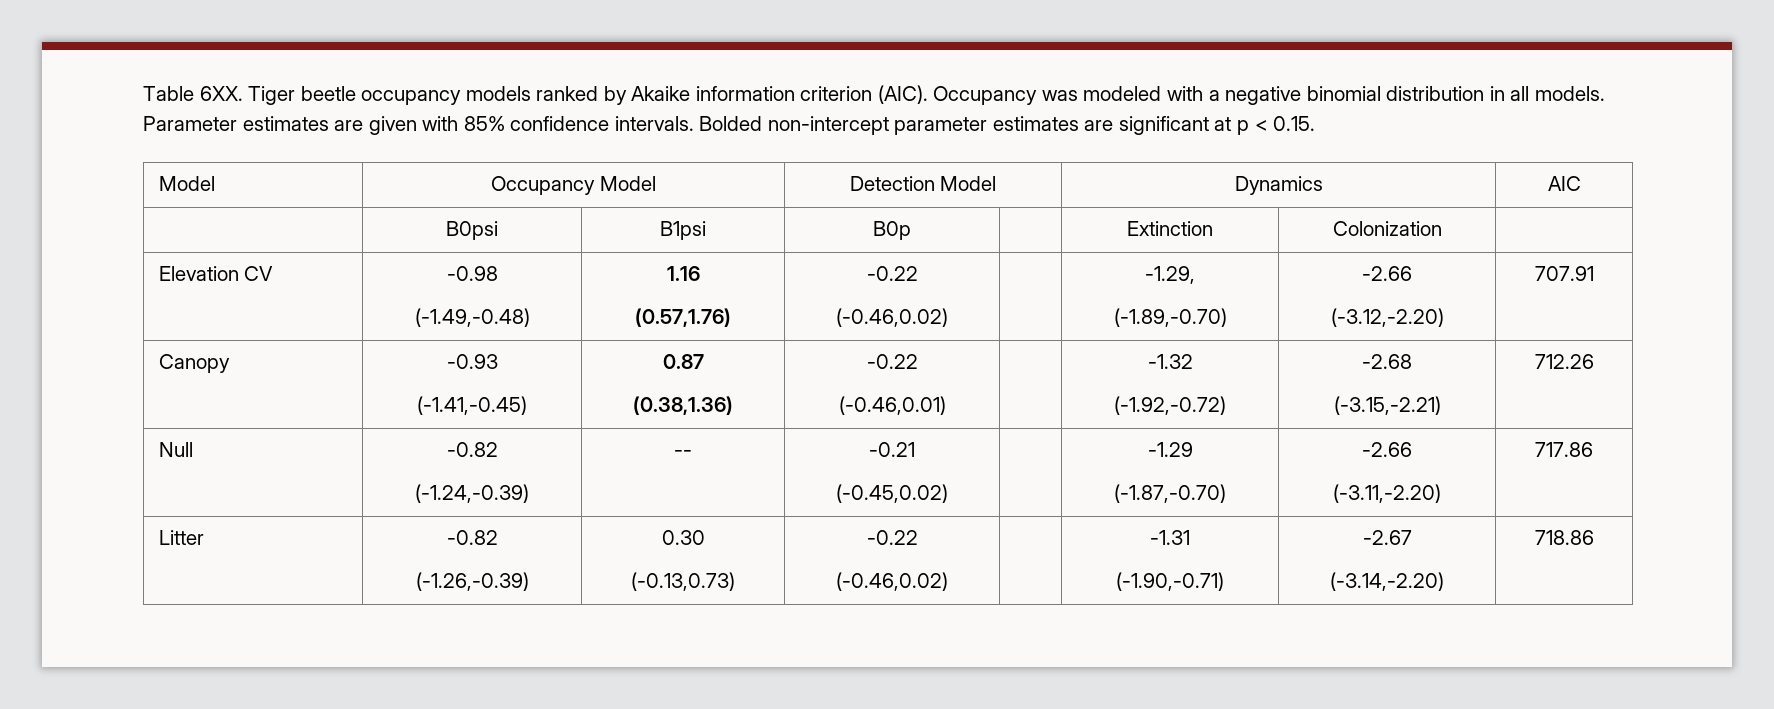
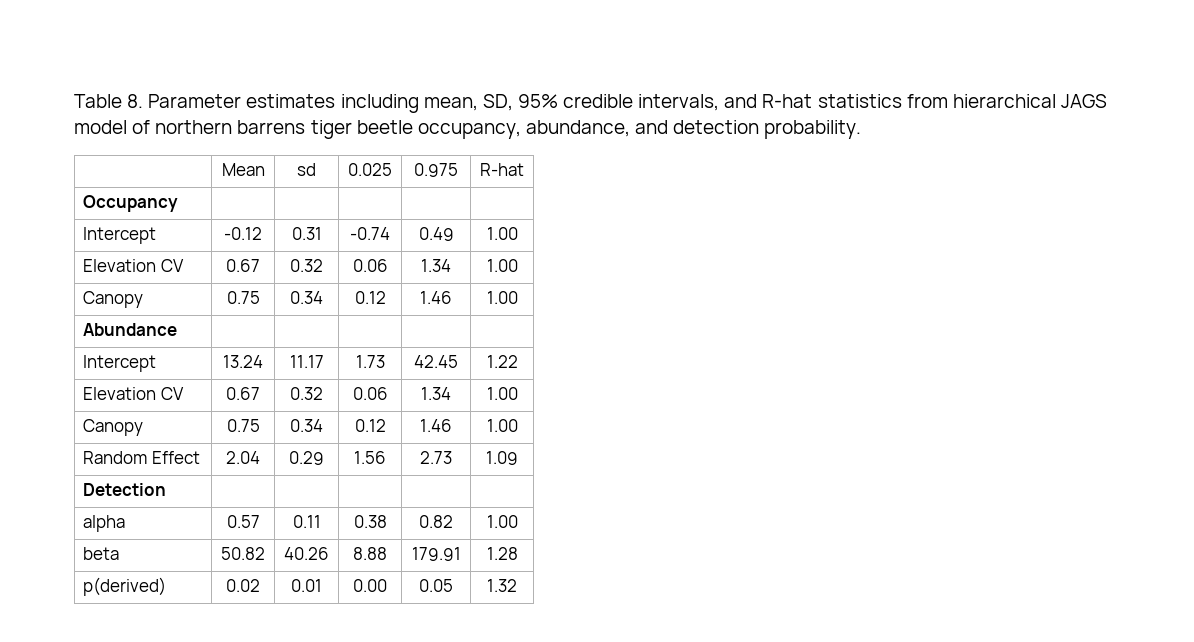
- Table 6XX. Tiger beetle occupancy models ranked by Akaike information criterion (AIC). Occupancy was modeled with a negative binomial distribution in all models. Parameter estimates are given with 85% confidence intervals. Bolded non-intercept parameter estimates are significant at p < 0.15.
- Model | Occupancy Model | Detection Model | Dynamics | AIC
- | B0psi | B1psi | B0p | | Extinction | Colonization |
- Elevation CV | -0.98
- (-1.49,-0.48) | 1.16
- (0.57,1.76) | -0.22
- (-0.46,0.02) | | -1.29,
- (-1.89,-0.70) | -2.66
- (-3.12,-2.20) | 707.91
- Canopy | -0.93
- (-1.41,-0.45) | 0.87
- (0.38,1.36) | -0.22
- (-0.46,0.01) | | -1.32
- (-1.92,-0.72) | -2.68
- (-3.15,-2.21) | 712.26
- Null | -0.82
- (-1.24,-0.39) | -- | -0.21
- (-0.45,0.02) | | -1.29
- (-1.87,-0.70) | -2.66
- (-3.11,-2.20) | 717.86
- Litter | -0.82
- (-1.26,-0.39) | 0.30
- (-0.13,0.73) | -0.22
- (-0.46,0.02) | | -1.31
- (-1.90,-0.71) | -2.67
- (-3.14,-2.20) | 718.86
+ Table 8. Parameter estimates including mean, SD, 95% credible intervals, and R-hat statistics from hierarchical JAGS model of northern barrens tiger beetle occupancy, abundance, and detection probability.
+ | Mean | sd | 0.025 | 0.975 | R-hat
+ Occupancy | | | | |
+ Intercept | -0.12 | 0.31 | -0.74 | 0.49 | 1.00
+ Elevation CV | 0.67 | 0.32 | 0.06 | 1.34 | 1.00
+ Canopy | 0.75 | 0.34 | 0.12 | 1.46 | 1.00
+ Abundance | | | | |
+ Intercept | 13.24 | 11.17 | 1.73 | 42.45 | 1.22
+ Elevation CV | 0.67 | 0.32 | 0.06 | 1.34 | 1.00
+ Canopy | 0.75 | 0.34 | 0.12 | 1.46 | 1.00
+ Random Effect | 2.04 | 0.29 | 1.56 | 2.73 | 1.09
+ Detection | | | | |
+ alpha | 0.57 | 0.11 | 0.38 | 0.82 | 1.00
+ beta | 50.82 | 40.26 | 8.88 | 179.91 | 1.28
+ p(derived) | 0.02 | 0.01 | 0.00 | 0.05 | 1.32

